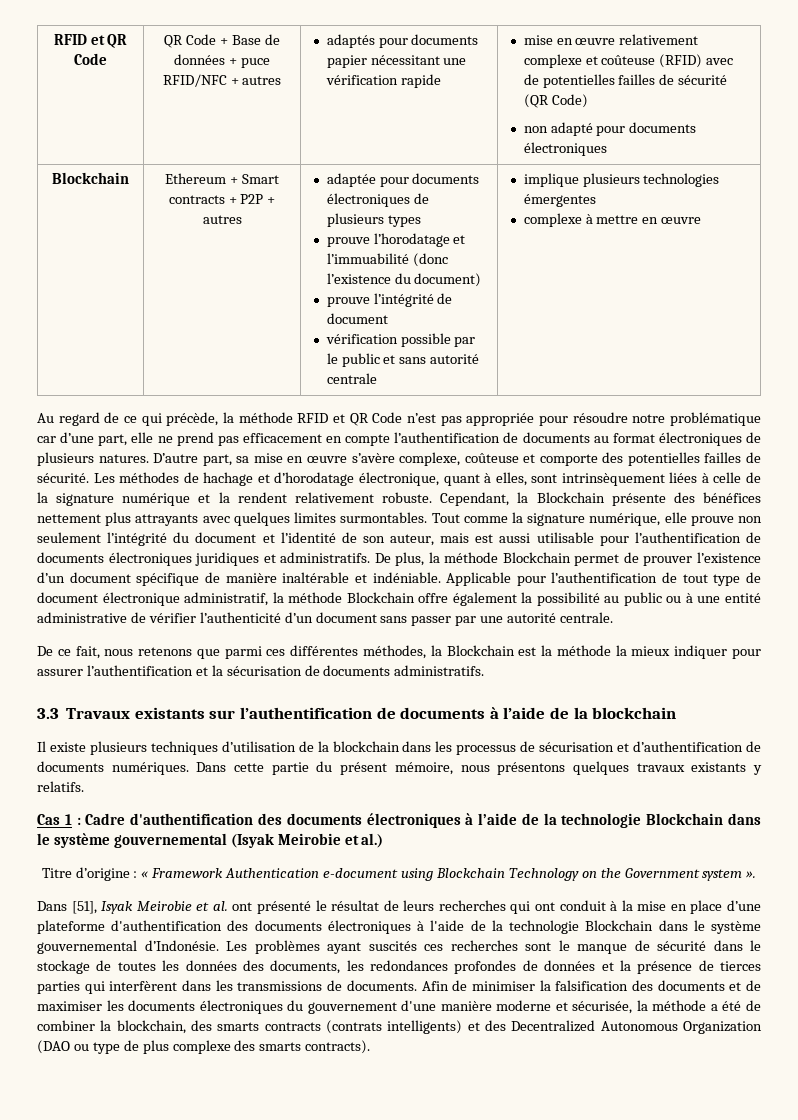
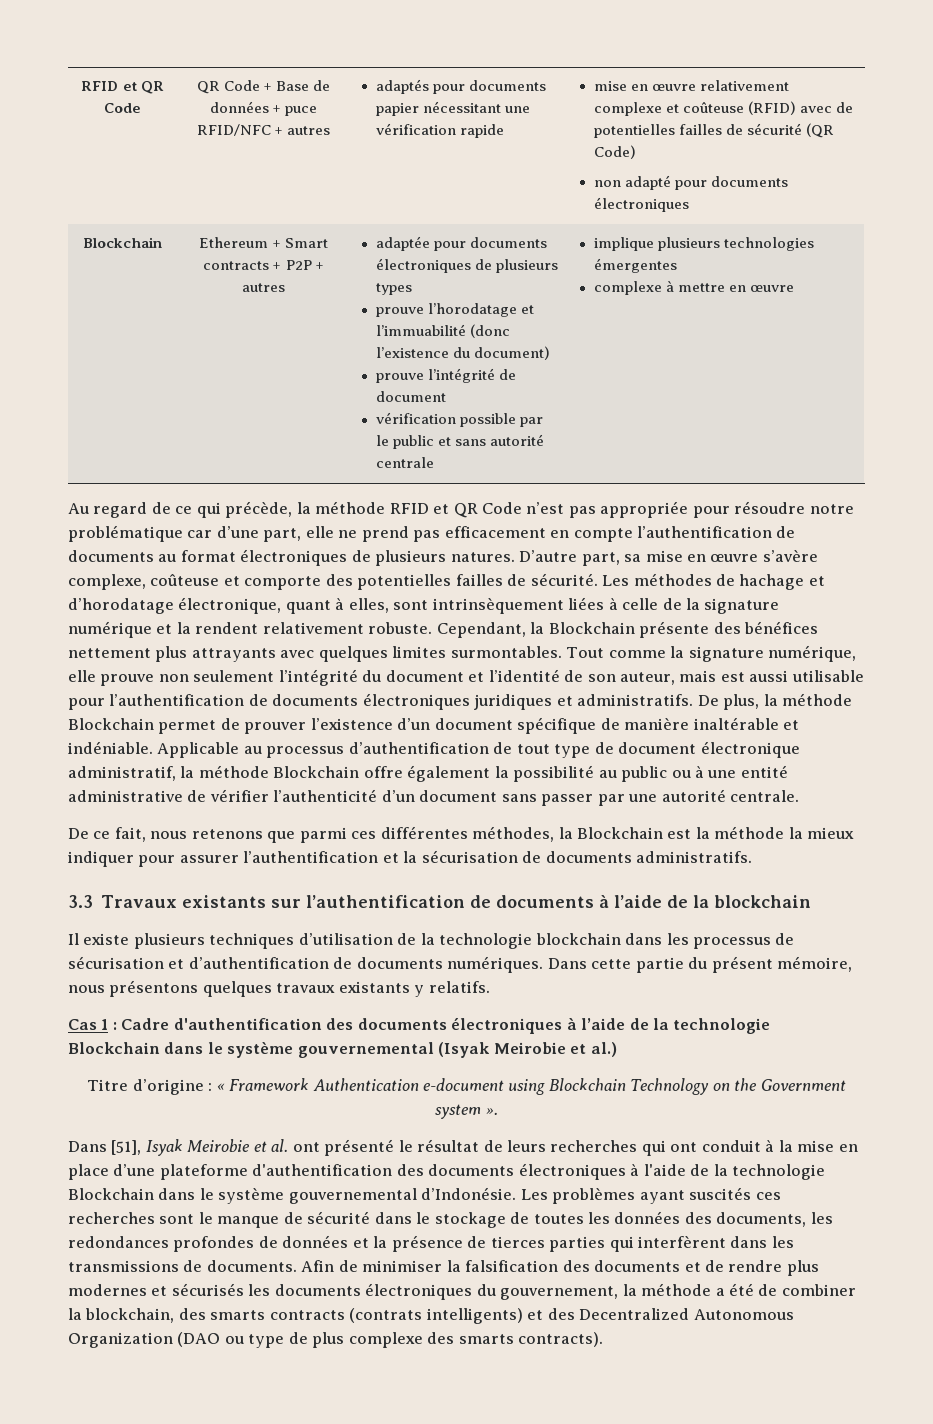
- Applicable pour l’authentification de tout type de document électronique administratif, la méthode Blockchain offre également la possibilité au public ou à une entité administrative de vérifier l’authenticité d’un document sans passer par une autorité centrale.
+ Applicable au processus d’authentification de tout type de document électronique administratif, la méthode Blockchain offre également la possibilité au public ou à une entité administrative de vérifier l’authenticité d’un document sans passer par une autorité centrale.
- Il existe plusieurs techniques d’utilisation de la blockchain dans les processus de sécurisation et d’authentification de documents numériques.
+ Il existe plusieurs techniques d’utilisation de la technologie blockchain dans les processus de sécurisation et d’authentification de documents numériques.
- Afin de minimiser la falsification des documents et de maximiser les documents électroniques du gouvernement d'une manière moderne et sécurisée, la méthode a été de combiner la blockchain, des smarts contracts (contrats intelligents) et des Decentralized Autonomous Organization (DAO ou type de plus complexe des smarts contracts).
+ Afin de minimiser la falsification des documents et de rendre plus modernes et sécurisés les documents électroniques du gouvernement, la méthode a été de combiner la blockchain, des smarts contracts (contrats intelligents) et des Decentralized Autonomous Organization (DAO ou type de plus complexe des smarts contracts).

